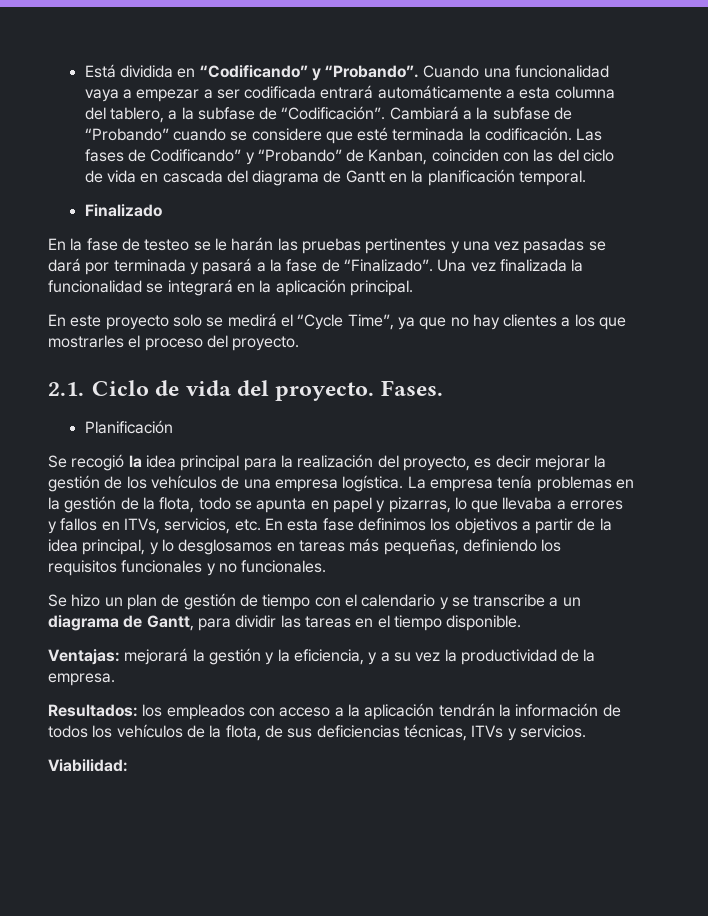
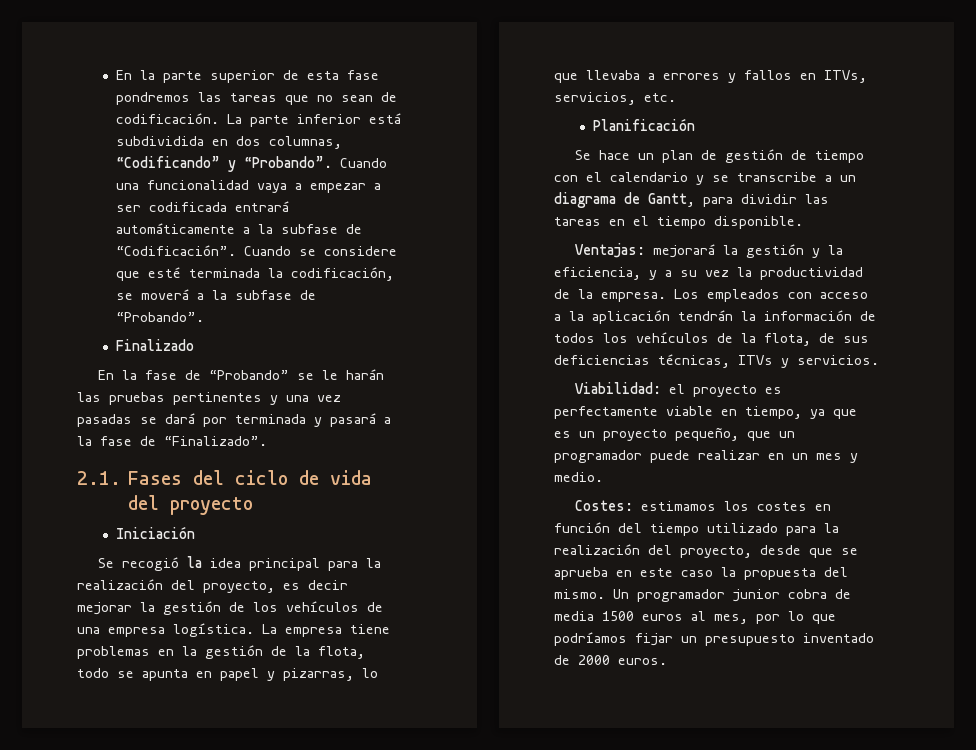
- Está dividida en “Codificando” y “Probando”.
+ En la parte superior de esta fase pondremos las tareas que no sean de codificación. La parte inferior está subdividida en dos columnas, “Codificando” y “Probando”.
- Cuando una funcionalidad vaya a empezar a ser codificada entrará automáticamente a esta columna del tablero, a la subfase de “Codificación”. Cambiará a la subfase de “Probando” cuando se considere que esté terminada la codificación. Las fases de Codificando” y “Probando” de Kanban, coinciden con las del ciclo de vida en cascada del diagrama de Gantt en la planificación temporal.
+ Cuando una funcionalidad vaya a empezar a ser codificada entrará automáticamente a la subfase de “Codificación”. Cuando se considere que esté terminada la codificación, se moverá a la subfase de “Probando”.
- En la fase de testeo se le harán las pruebas pertinentes y una vez pasadas se dará por terminada y pasará a la fase de “Finalizado”. Una vez finalizada la funcionalidad se integrará en la aplicación principal.
- En este proyecto solo se medirá el “Cycle Time”, ya que no hay clientes a los que mostrarles el proceso del proyecto.
- 2.1. Ciclo de vida del proyecto. Fases.
- Planificación
+ En la fase de “Probando” se le harán las pruebas pertinentes y una vez pasadas se dará por terminada y pasará a la fase de “Finalizado”.
+ 2.1. Fases del ciclo de vida del proyecto
+ Iniciación
- La empresa tenía problemas en la gestión de la flota, todo se apunta en papel y pizarras, lo que llevaba a errores y fallos en ITVs, servicios, etc. En esta fase definimos los objetivos a partir de la idea principal, y lo desglosamos en tareas más pequeñas, definiendo los requisitos funcionales y no funcionales.
- Se hizo un plan de gestión de tiempo con el calendario y se transcribe a un diagrama de Gantt, para dividir las tareas en el tiempo disponible.
+ La empresa tiene problemas en la gestión de la flota, todo se apunta en papel y pizarras, lo que llevaba a errores y fallos en ITVs, servicios, etc.
+ Planificación
+ Se hace un plan de gestión de tiempo con el calendario y se transcribe a un diagrama de Gantt, para dividir las tareas en el tiempo disponible.
- Ventajas: mejorará la gestión y la eficiencia, y a su vez la productividad de la empresa.
- Resultados: los empleados con acceso a la aplicación tendrán la información de todos los vehículos de la flota, de sus deficiencias técnicas, ITVs y servicios.
+ Ventajas: mejorará la gestión y la eficiencia, y a su vez la productividad de la empresa. Los empleados con acceso a la aplicación tendrán la información de todos los vehículos de la flota, de sus deficiencias técnicas, ITVs y servicios.
- Viabilidad:
+ Viabilidad: el proyecto es perfectamente viable en tiempo, ya que es un proyecto pequeño, que un programador puede realizar en un mes y medio.
+ Costes: estimamos los costes en función del tiempo utilizado para la realización del proyecto, desde que se aprueba en este caso la propuesta del mismo. Un programador junior cobra de media 1500 euros al mes, por lo que podríamos fijar un presupuesto inventado de 2000 euros.

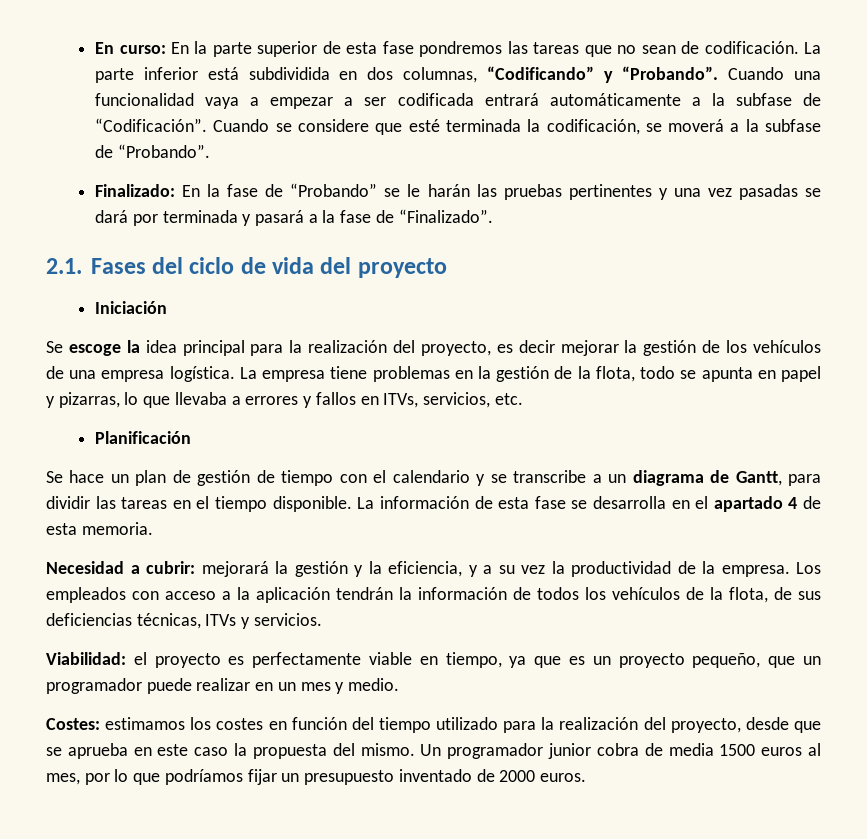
- En la parte superior de esta fase pondremos las tareas que no sean de codificación.
+ En curso: En la parte superior de esta fase pondremos las tareas que no sean de codificación.
- Finalizado
- En la fase de “Probando” se le harán las pruebas pertinentes y una vez pasadas se dará por terminada y pasará a la fase de “Finalizado”.
+ Finalizado: En la fase de “Probando” se le harán las pruebas pertinentes y una vez pasadas se dará por terminada y pasará a la fase de “Finalizado”.
- Se recogió la idea principal para la realización del proyecto, es decir mejorar la gestión de los vehículos de una empresa logística.
+ Se escoge la idea principal para la realización del proyecto, es decir mejorar la gestión de los vehículos de una empresa logística.
- Se hace un plan de gestión de tiempo con el calendario y se transcribe a un diagrama de Gantt, para dividir las tareas en el tiempo disponible.
- Ventajas: mejorará la gestión y la eficiencia, y a su vez la productividad de la empresa.
+ Se hace un plan de gestión de tiempo con el calendario y se transcribe a un diagrama de Gantt, para dividir las tareas en el tiempo disponible. La información de esta fase se desarrolla en el apartado 4 de esta memoria.
+ Necesidad a cubrir: mejorará la gestión y la eficiencia, y a su vez la productividad de la empresa.

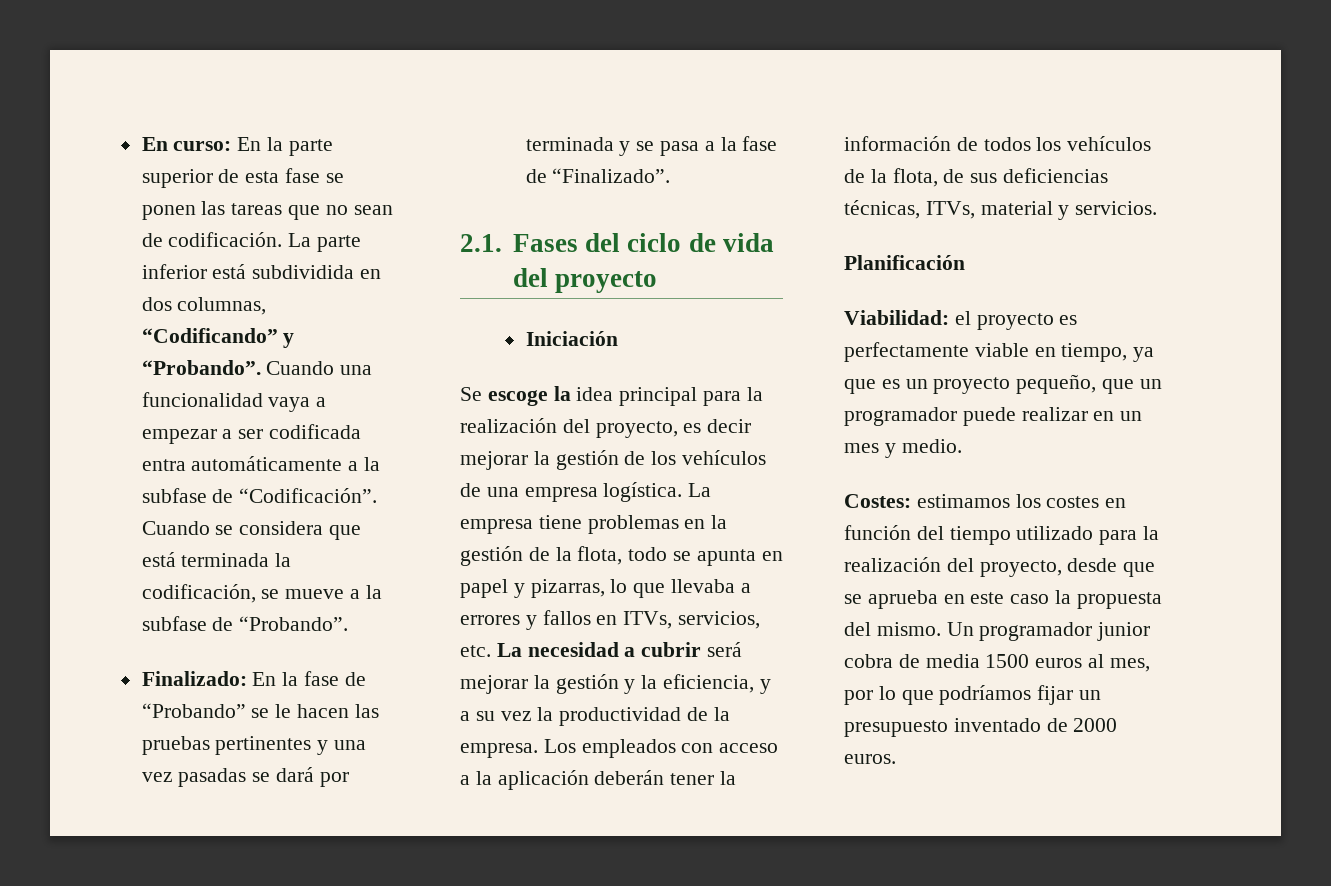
- En curso: En la parte superior de esta fase pondremos las tareas que no sean de codificación.
+ En curso: En la parte superior de esta fase se ponen las tareas que no sean de codificación.
- Cuando una funcionalidad vaya a empezar a ser codificada entrará automáticamente a la subfase de “Codificación”.
+ Cuando una funcionalidad vaya a empezar a ser codificada entra automáticamente a la subfase de “Codificación”.
- Cuando se considere que esté terminada la codificación, se moverá a la subfase de “Probando”.
+ Cuando se considera que está terminada la codificación, se mueve a la subfase de “Probando”.
- Finalizado: En la fase de “Probando” se le harán las pruebas pertinentes y una vez pasadas se dará por terminada y pasará a la fase de “Finalizado”.
+ Finalizado: En la fase de “Probando” se le hacen las pruebas pertinentes y una vez pasadas se dará por terminada y se pasa a la fase de “Finalizado”.
- La empresa tiene problemas en la gestión de la flota, todo se apunta en papel y pizarras, lo que llevaba a errores y fallos en ITVs, servicios, etc.
- Planificación
- Se hace un plan de gestión de tiempo con el calendario y se transcribe a un diagrama de Gantt, para dividir las tareas en el tiempo disponible. La información de esta fase se desarrolla en el apartado 4 de esta memoria.
- Necesidad a cubrir: mejorará la gestión y la eficiencia, y a su vez la productividad de la empresa.
+ La empresa tiene problemas en la gestión de la flota, todo se apunta en papel y pizarras, lo que llevaba a errores y fallos en ITVs, servicios, etc. La necesidad a cubrir será mejorar la gestión y la eficiencia, y a su vez la productividad de la empresa.
- Los empleados con acceso a la aplicación tendrán la información de todos los vehículos de la flota, de sus deficiencias técnicas, ITVs y servicios.
+ Los empleados con acceso a la aplicación deberán tener la información de todos los vehículos de la flota, de sus deficiencias técnicas, ITVs, material y servicios.
+ Planificación

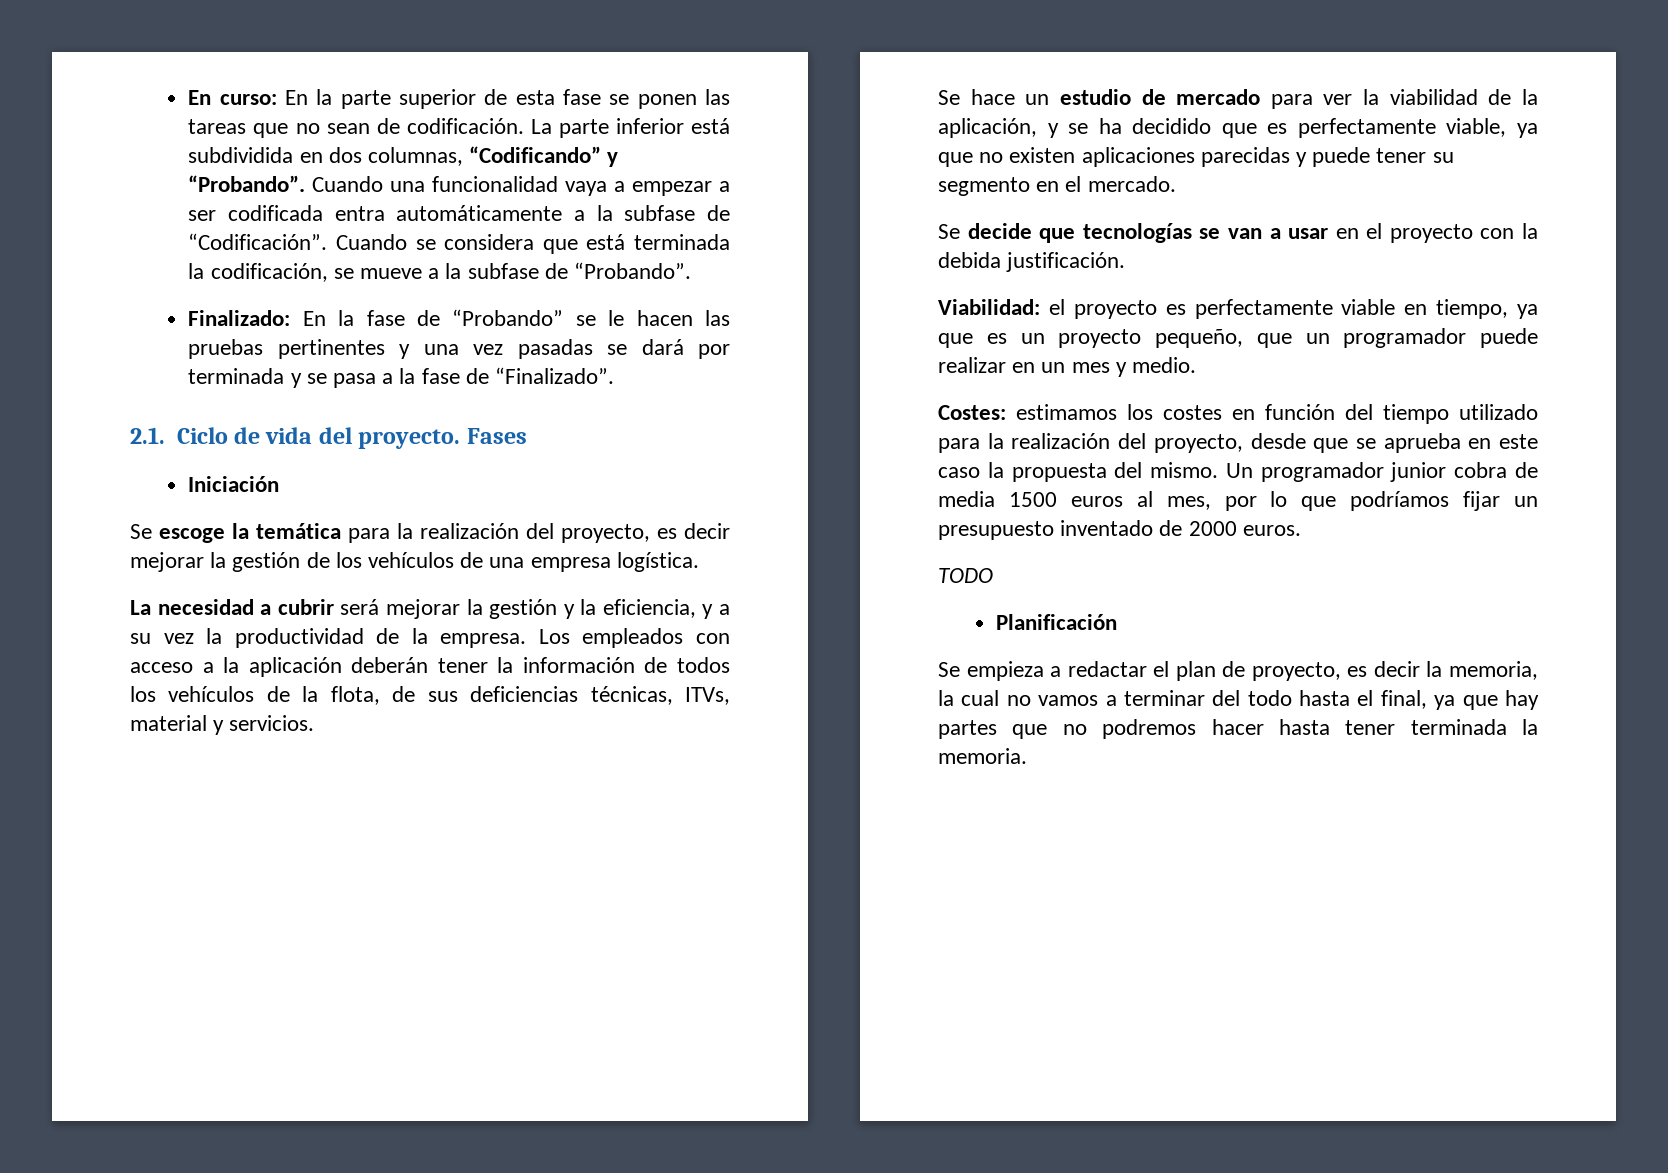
- 2.1. Fases del ciclo de vida del proyecto
+ 2.1. Ciclo de vida del proyecto. Fases
- Se escoge la idea principal para la realización del proyecto, es decir mejorar la gestión de los vehículos de una empresa logística. La empresa tiene problemas en la gestión de la flota, todo se apunta en papel y pizarras, lo que llevaba a errores y fallos en ITVs, servicios, etc. La necesidad a cubrir será mejorar la gestión y la eficiencia, y a su vez la productividad de la empresa.
+ Se escoge la temática para la realización del proyecto, es decir mejorar la gestión de los vehículos de una empresa logística.
+ La necesidad a cubrir será mejorar la gestión y la eficiencia, y a su vez la productividad de la empresa.
- Planificación
+ Se hace un estudio de mercado para ver la viabilidad de la aplicación, y se ha decidido que es perfectamente viable, ya que no existen aplicaciones parecidas y puede tener su segmento en el mercado.
+ Se decide que tecnologías se van a usar en el proyecto con la debida justificación.
+ TODO
+ Planificación
+ Se empieza a redactar el plan de proyecto, es decir la memoria, la cual no vamos a terminar del todo hasta el final, ya que hay partes que no podremos hacer hasta tener terminada la memoria.

